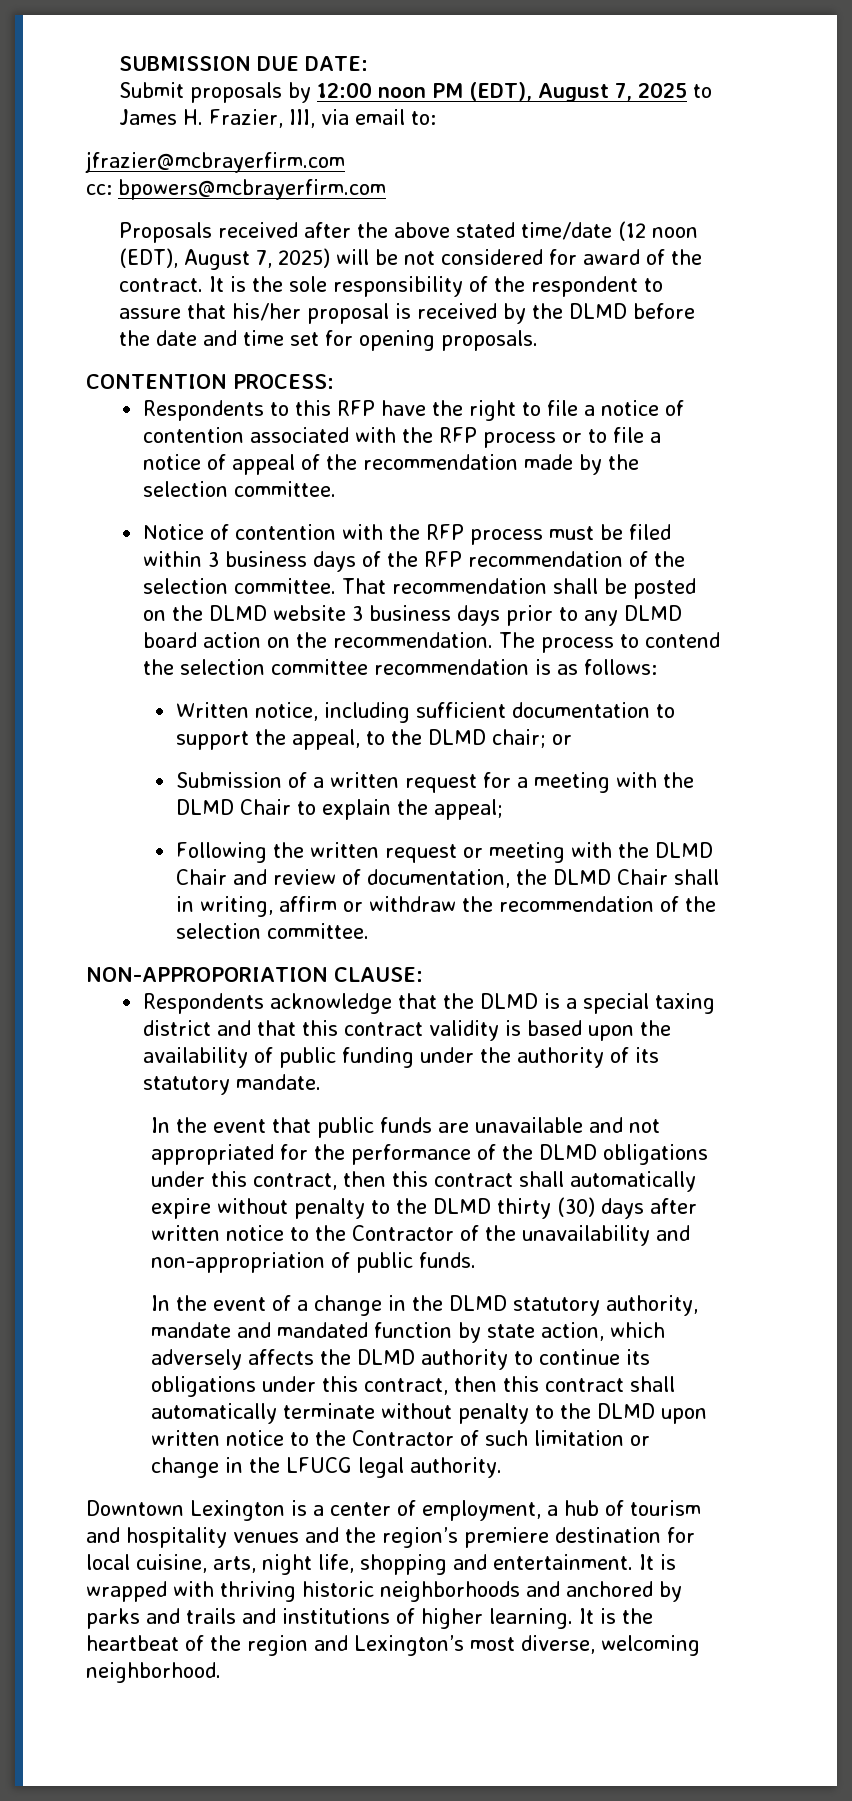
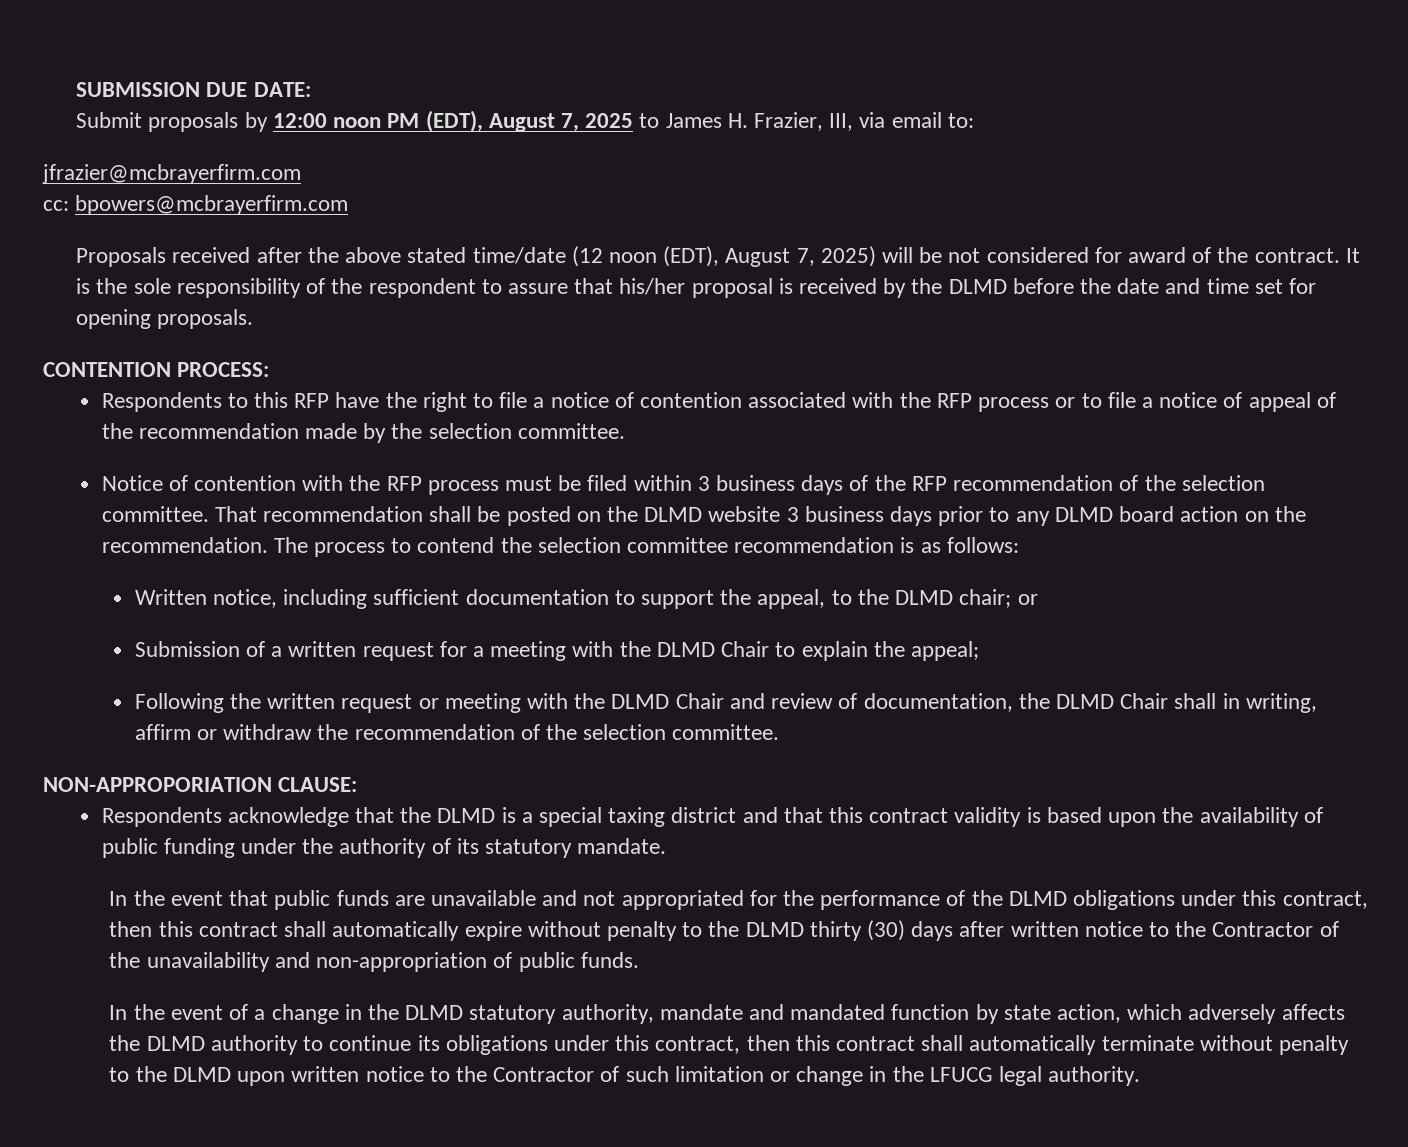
- Downtown Lexington is a center of employment, a hub of tourism and hospitality venues and the region’s premiere destination for local cuisine, arts, night life, shopping and entertainment. It is wrapped with thriving historic neighborhoods and anchored by parks and trails and institutions of higher learning. It is the heartbeat of the region and Lexington’s most diverse, welcoming neighborhood.

